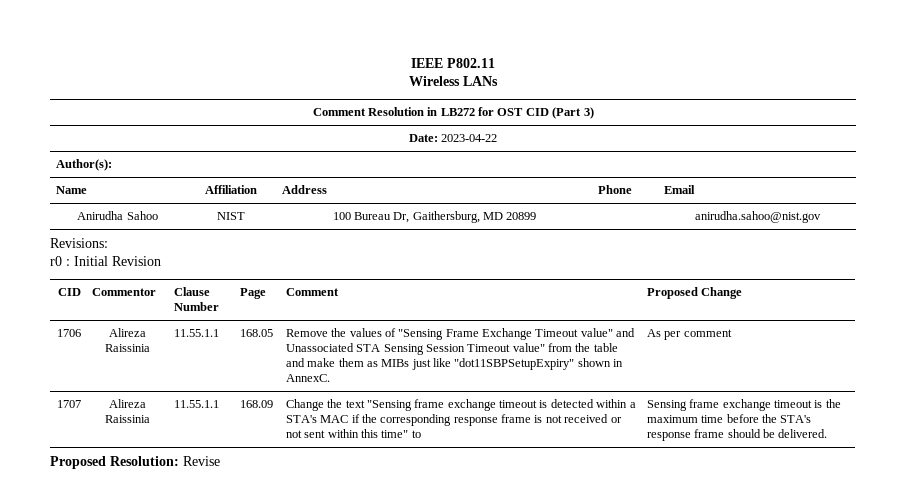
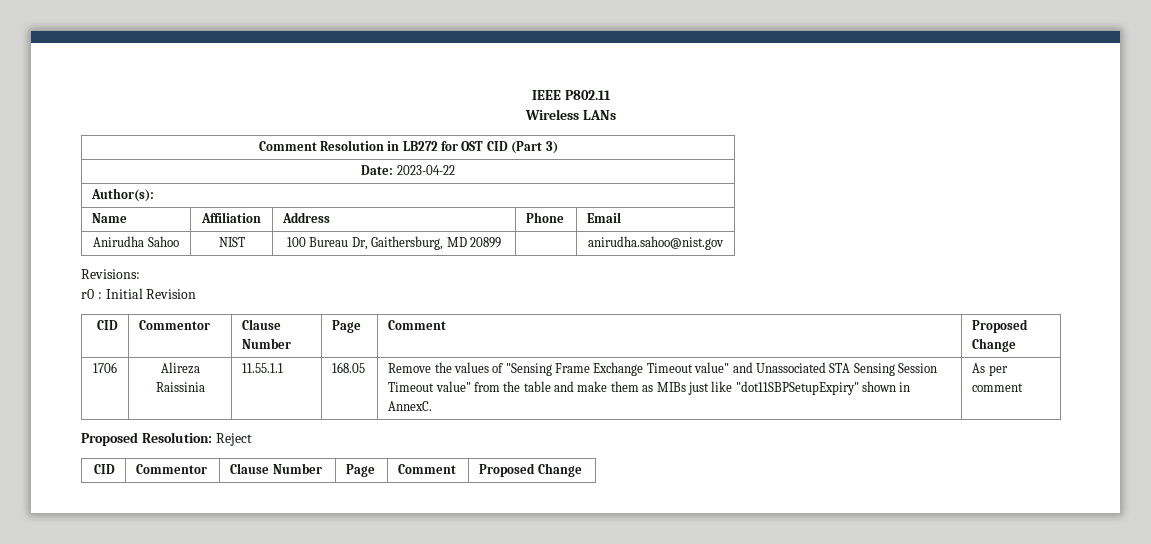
- 1707 | Alireza Raissinia | 11.55.1.1 | 168.09 | Change the text "Sensing frame exchange timeout is detected within a STA's MAC if the corresponding response frame is not received or not sent within this time" to | Sensing frame exchange timeout is the maximum time before the STA's response frame should be delivered.
- Proposed Resolution: Revise
+ Proposed Resolution: Reject
+ CID | Commentor | Clause Number | Page | Comment | Proposed Change

